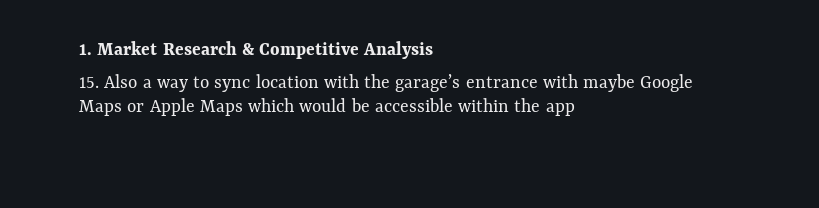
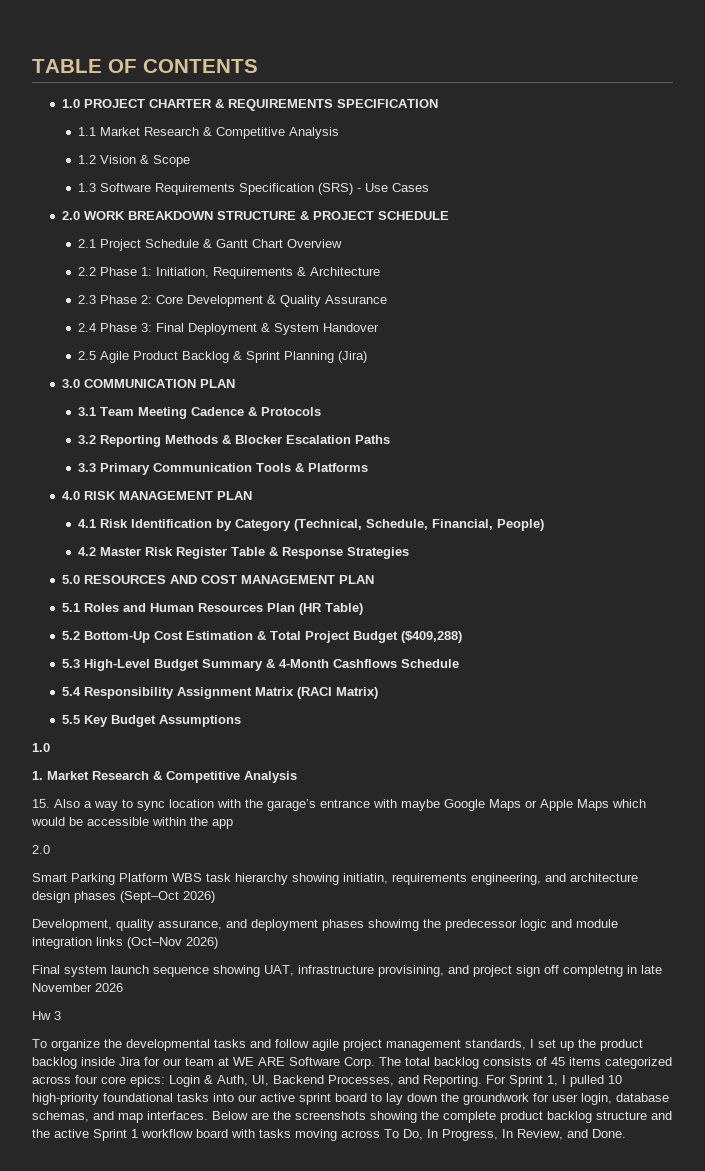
+ TABLE OF CONTENTS
+ 1.0 PROJECT CHARTER & REQUIREMENTS SPECIFICATION
+ 1.1 Market Research & Competitive Analysis
+ 1.2 Vision & Scope
+ 1.3 Software Requirements Specification (SRS) - Use Cases
+ 2.0 WORK BREAKDOWN STRUCTURE & PROJECT SCHEDULE
+ 2.1 Project Schedule & Gantt Chart Overview
+ 2.2 Phase 1: Initiation, Requirements & Architecture
+ 2.3 Phase 2: Core Development & Quality Assurance
+ 2.4 Phase 3: Final Deployment & System Handover
+ 2.5 Agile Product Backlog & Sprint Planning (Jira)
+ 3.0 COMMUNICATION PLAN
+ 3.1 Team Meeting Cadence & Protocols
+ 3.2 Reporting Methods & Blocker Escalation Paths
+ 3.3 Primary Communication Tools & Platforms
+ 4.0 RISK MANAGEMENT PLAN
+ 4.1 Risk Identification by Category (Technical, Schedule, Financial, People)
+ 4.2 Master Risk Register Table & Response Strategies
+ 5.0 RESOURCES AND COST MANAGEMENT PLAN
+ 5.1 Roles and Human Resources Plan (HR Table)
+ 5.2 Bottom-Up Cost Estimation & Total Project Budget ($409,288)
+ 5.3 High-Level Budget Summary & 4-Month Cashflows Schedule
+ 5.4 Responsibility Assignment Matrix (RACI Matrix)
+ 5.5 Key Budget Assumptions
+ 1.0
  15. Also a way to sync location with the garage’s entrance with maybe Google Maps or Apple Maps which would be accessible within the app
+ 2.0
+ Smart Parking Platform WBS task hierarchy showing initiatin, requirements engineering, and architecture design phases (Sept–Oct 2026)
+ Development, quality assurance, and deployment phases showimg the predecessor logic and module integration links (Oct–Nov 2026)
+ Final system launch sequence showing UAT, infrastructure provisining, and project sign off completng in late November 2026
+ Hw 3
+ To organize the developmental tasks and follow agile project management standards, I set up the product backlog inside Jira for our team at WE ARE Software Corp. The total backlog consists of 45 items categorized across four core epics: Login & Auth, UI, Backend Processes, and Reporting. For Sprint 1, I pulled 10 high-priority foundational tasks into our active sprint board to lay down the groundwork for user login, database schemas, and map interfaces. Below are the screenshots showing the complete product backlog structure and the active Sprint 1 workflow board with tasks moving across To Do, In Progress, In Review, and Done.

